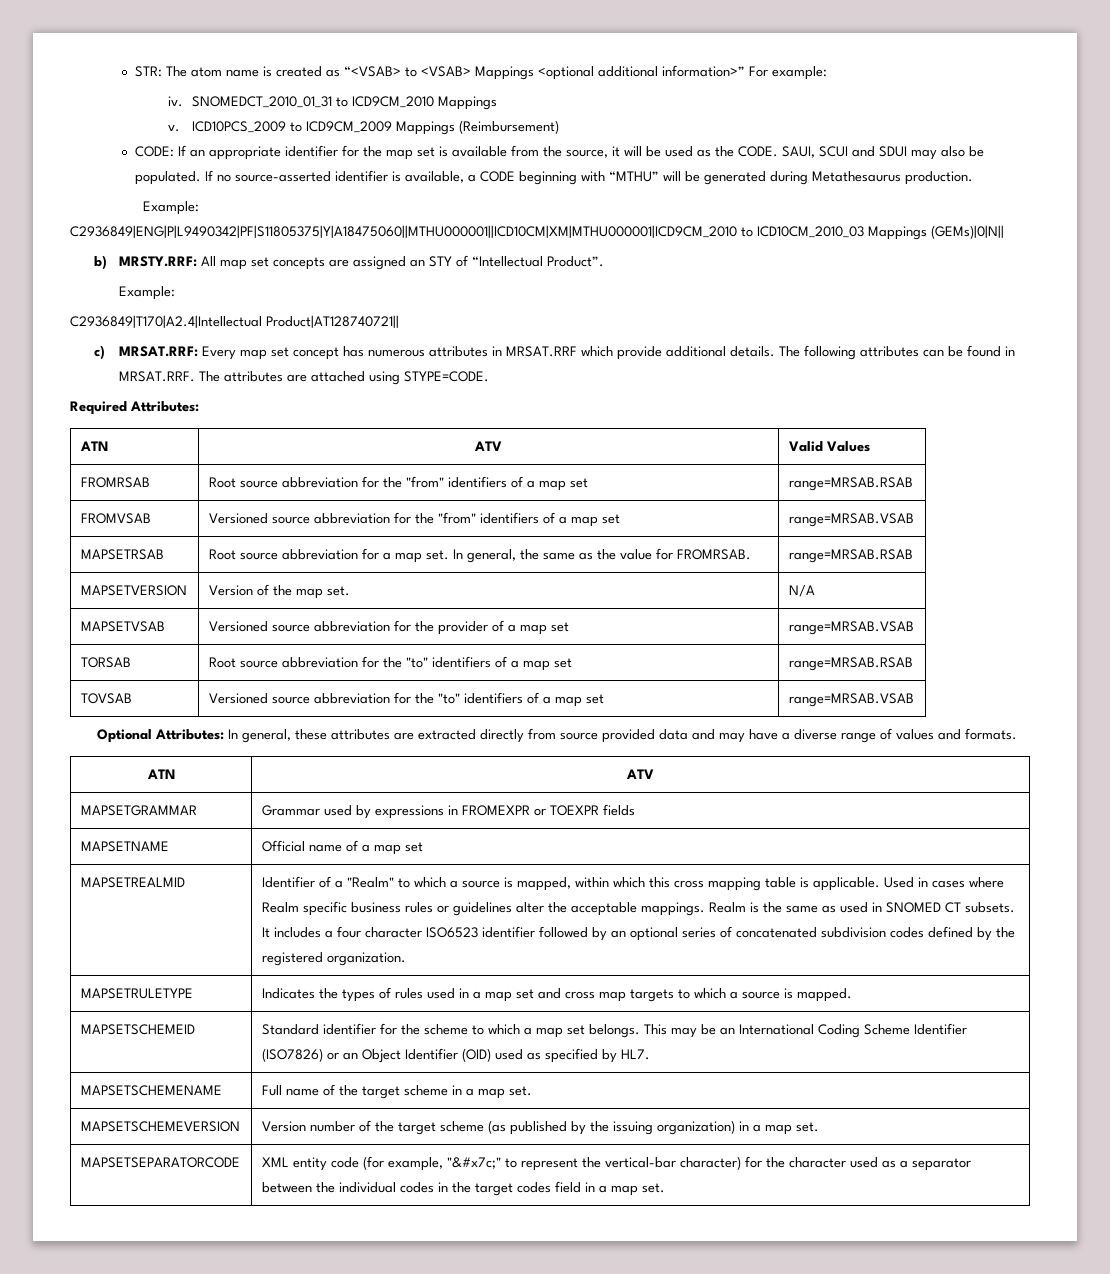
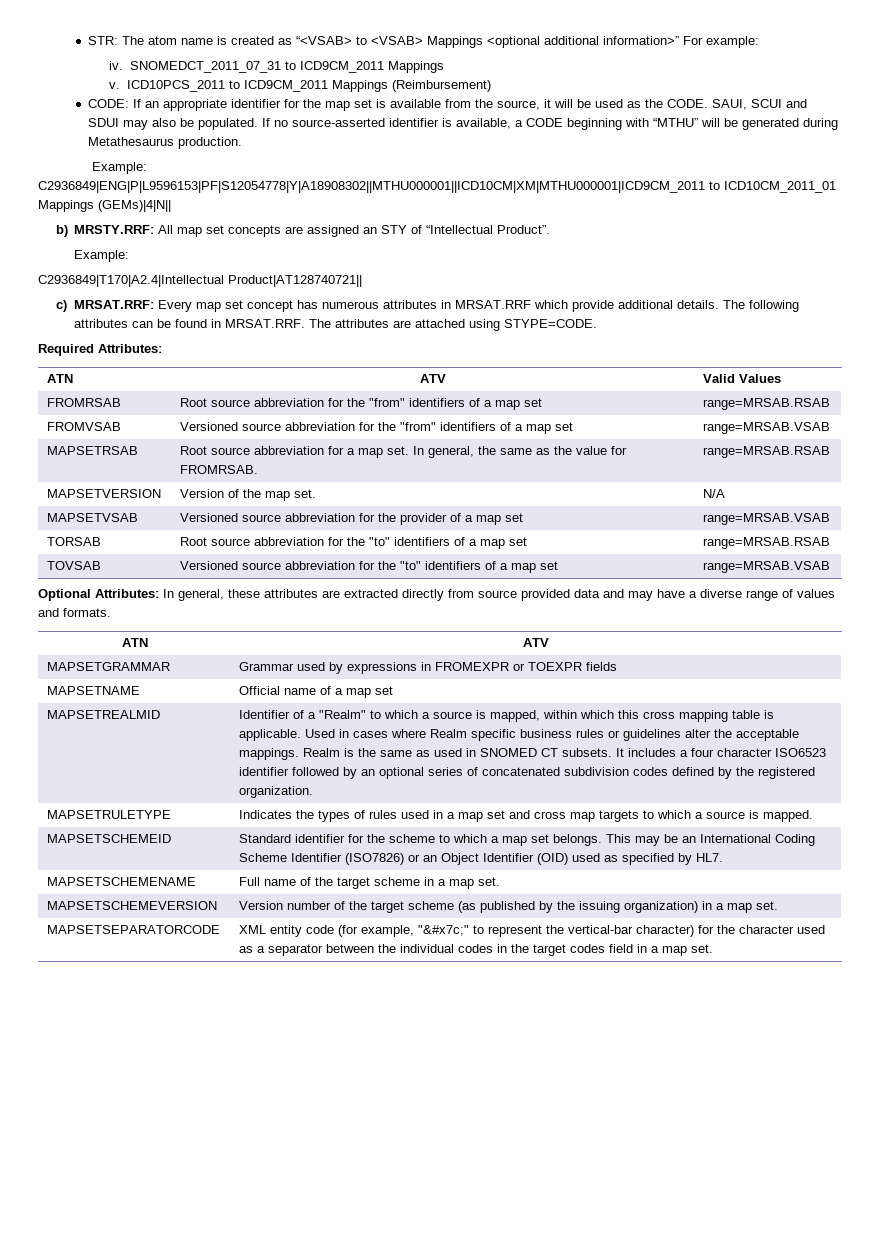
- SNOMEDCT_2010_01_31 to ICD9CM_2010 Mappings
+ SNOMEDCT_2011_07_31 to ICD9CM_2011 Mappings
- ICD10PCS_2009 to ICD9CM_2009 Mappings (Reimbursement)
+ ICD10PCS_2011 to ICD9CM_2011 Mappings (Reimbursement)
- C2936849|ENG|P|L9490342|PF|S11805375|Y|A18475060||MTHU000001||ICD10CM|XM|MTHU000001|ICD9CM_2010 to ICD10CM_2010_03 Mappings (GEMs)|0|N||
+ C2936849|ENG|P|L9596153|PF|S12054778|Y|A18908302||MTHU000001||ICD10CM|XM|MTHU000001|ICD9CM_2011 to ICD10CM_2011_01 Mappings (GEMs)|4|N||

